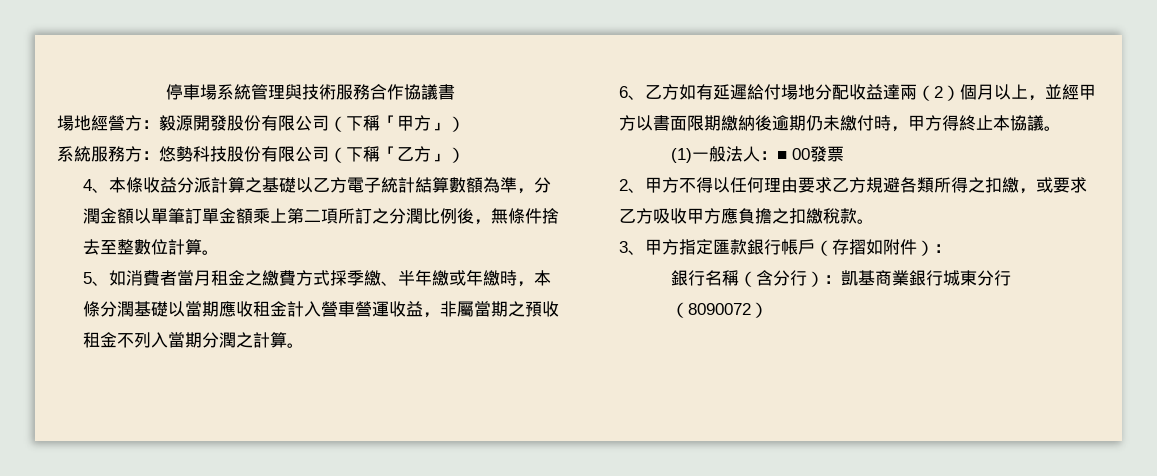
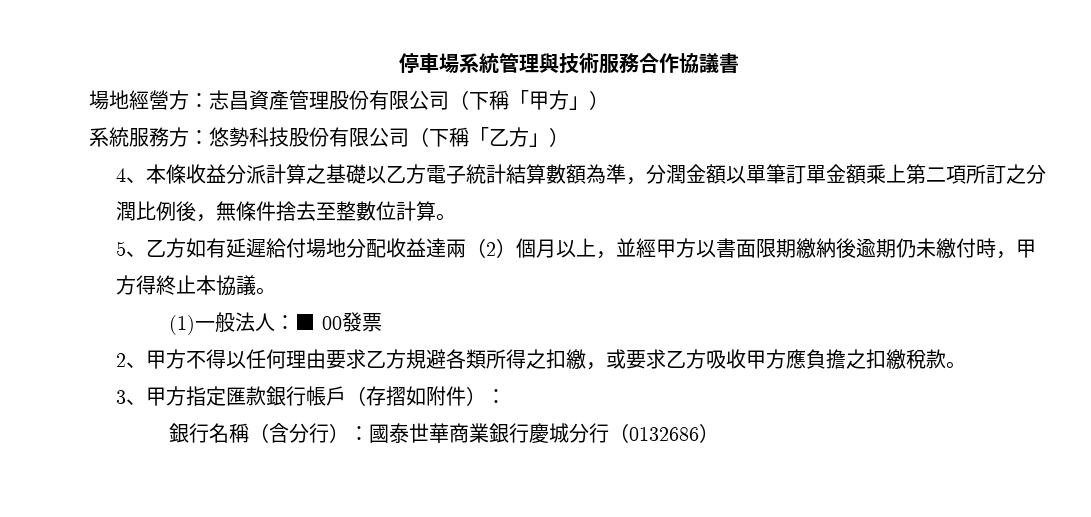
- 場地經營方：毅源開發股份有限公司（下稱「甲方」）
+ 場地經營方：志昌資產管理股份有限公司（下稱「甲方」）
- 5、如消費者當月租金之繳費方式採季繳、半年繳或年繳時，本條分潤基礎以當期應收租金計入營車營運收益，非屬當期之預收租金不列入當期分潤之計算。
- 6、乙方如有延遲給付場地分配收益達兩（2）個月以上，並經甲方以書面限期繳納後逾期仍未繳付時，甲方得終止本協議。
+ 5、乙方如有延遲給付場地分配收益達兩（2）個月以上，並經甲方以書面限期繳納後逾期仍未繳付時，甲方得終止本協議。
- 銀行名稱（含分行）：凱基商業銀行城東分行（8090072）
+ 銀行名稱（含分行）：國泰世華商業銀行慶城分行（0132686）

